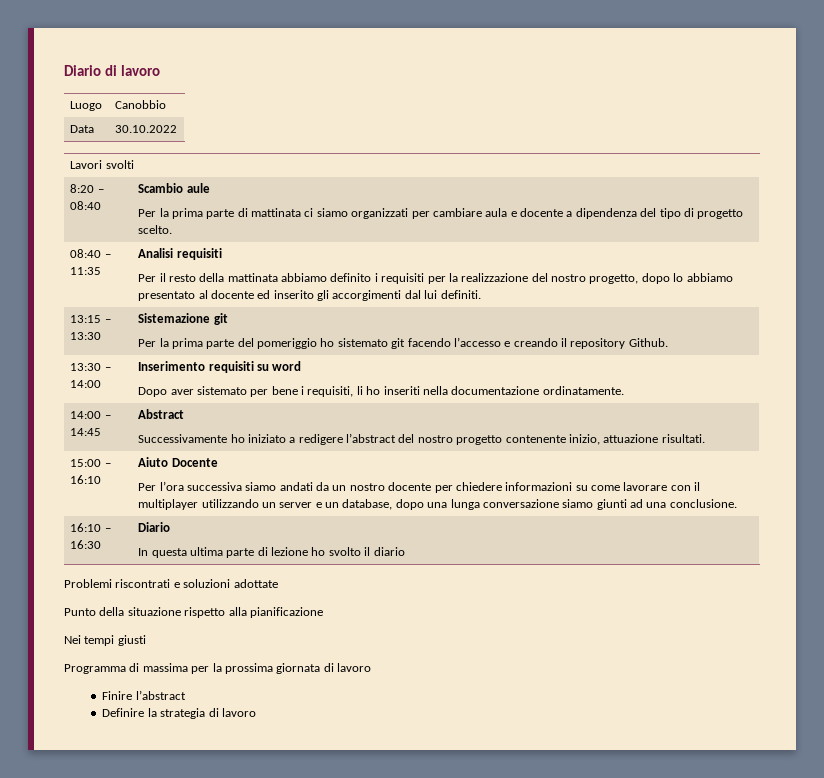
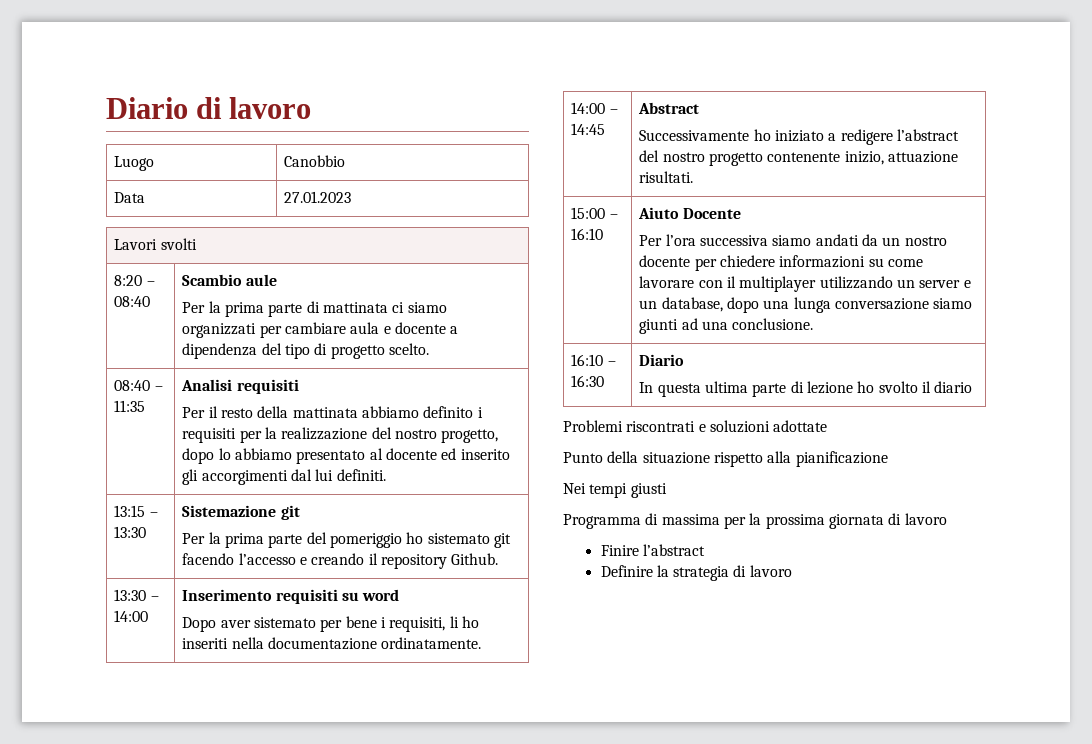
- Data | 30.10.2022
+ Data | 27.01.2023

